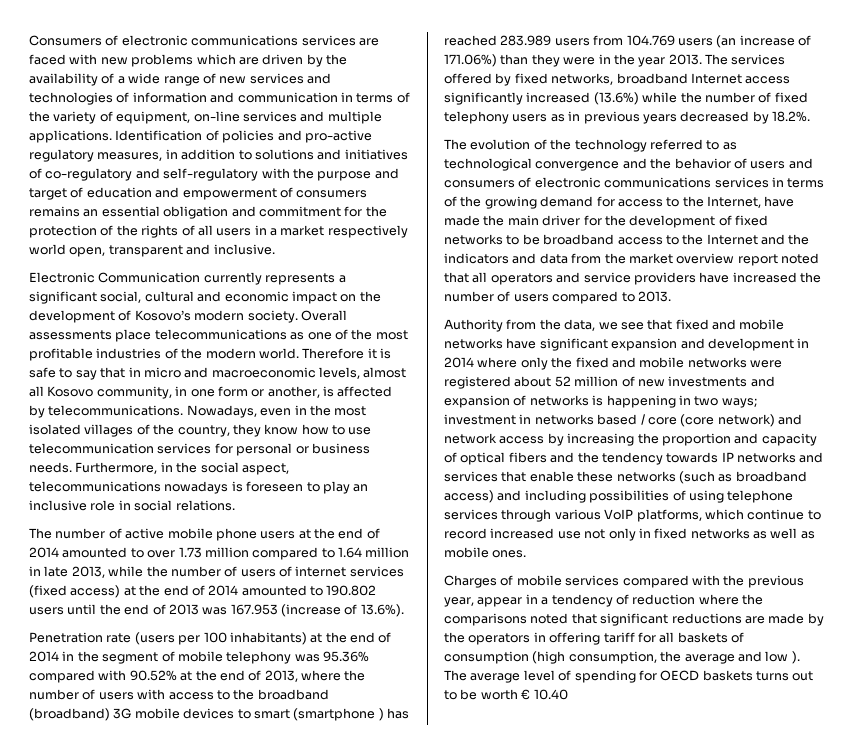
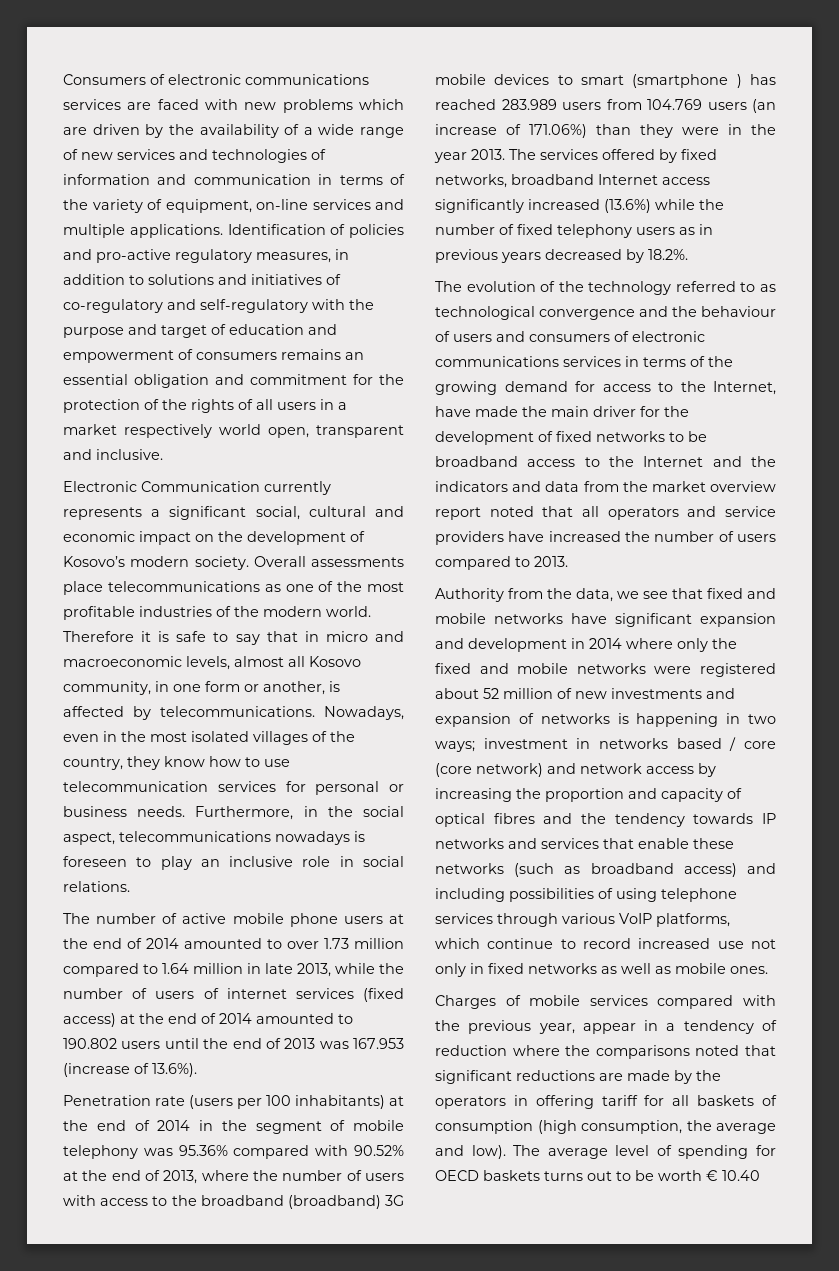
- The evolution of the technology referred to as technological convergence and the behavior of users and consumers of electronic communications services in terms of the growing demand for access to the Internet, have made the main driver for the development of fixed networks to be broadband access to the Internet and the indicators and data from the market overview report noted that all operators and service providers have increased the number of users compared to 2013.
+ The evolution of the technology referred to as technological convergence and the behaviour of users and consumers of electronic communications services in terms of the growing demand for access to the Internet, have made the main driver for the development of fixed networks to be broadband access to the Internet and the indicators and data from the market overview report noted that all operators and service providers have increased the number of users compared to 2013.
- investment in networks based / core (core network) and network access by increasing the proportion and capacity of optical fibers and the tendency towards IP networks and services that enable these networks (such as broadband access) and including possibilities of using telephone services through various VoIP platforms, which continue to record increased use not only in fixed networks as well as mobile ones.
+ investment in networks based / core (core network) and network access by increasing the proportion and capacity of optical fibres and the tendency towards IP networks and services that enable these networks (such as broadband access) and including possibilities of using telephone services through various VoIP platforms, which continue to record increased use not only in fixed networks as well as mobile ones.
- Charges of mobile services compared with the previous year, appear in a tendency of reduction where the comparisons noted that significant reductions are made by the operators in offering tariff for all baskets of consumption (high consumption, the average and low ).
+ Charges of mobile services compared with the previous year, appear in a tendency of reduction where the comparisons noted that significant reductions are made by the operators in offering tariff for all baskets of consumption (high consumption, the average and low).

